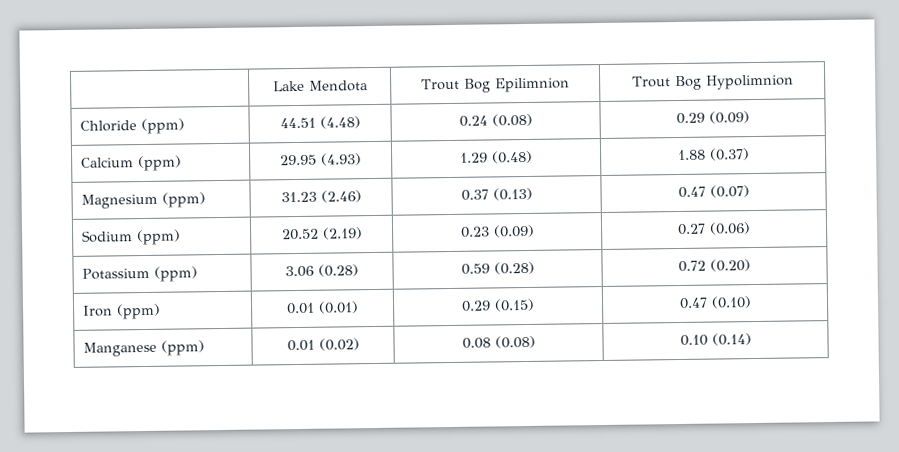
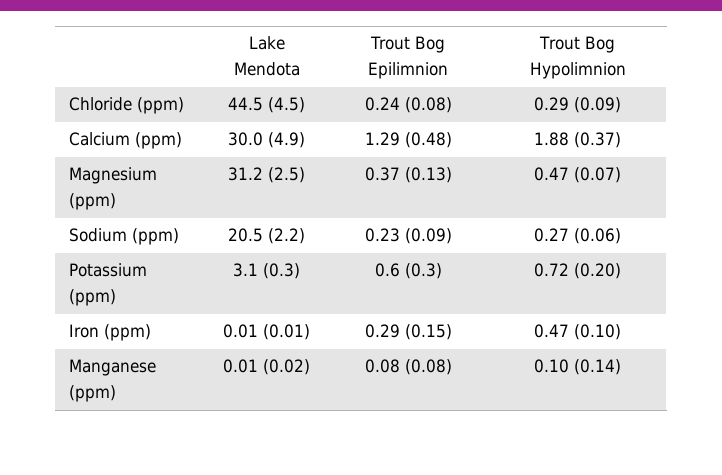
- Chloride (ppm) | 44.51 (4.48) | 0.24 (0.08) | 0.29 (0.09)
+ Chloride (ppm) | 44.5 (4.5) | 0.24 (0.08) | 0.29 (0.09)
- Calcium (ppm) | 29.95 (4.93) | 1.29 (0.48) | 1.88 (0.37)
+ Calcium (ppm) | 30.0 (4.9) | 1.29 (0.48) | 1.88 (0.37)
- Magnesium (ppm) | 31.23 (2.46) | 0.37 (0.13) | 0.47 (0.07)
+ Magnesium (ppm) | 31.2 (2.5) | 0.37 (0.13) | 0.47 (0.07)
- Sodium (ppm) | 20.52 (2.19) | 0.23 (0.09) | 0.27 (0.06)
+ Sodium (ppm) | 20.5 (2.2) | 0.23 (0.09) | 0.27 (0.06)
- Potassium (ppm) | 3.06 (0.28) | 0.59 (0.28) | 0.72 (0.20)
+ Potassium (ppm) | 3.1 (0.3) | 0.6 (0.3) | 0.72 (0.20)

